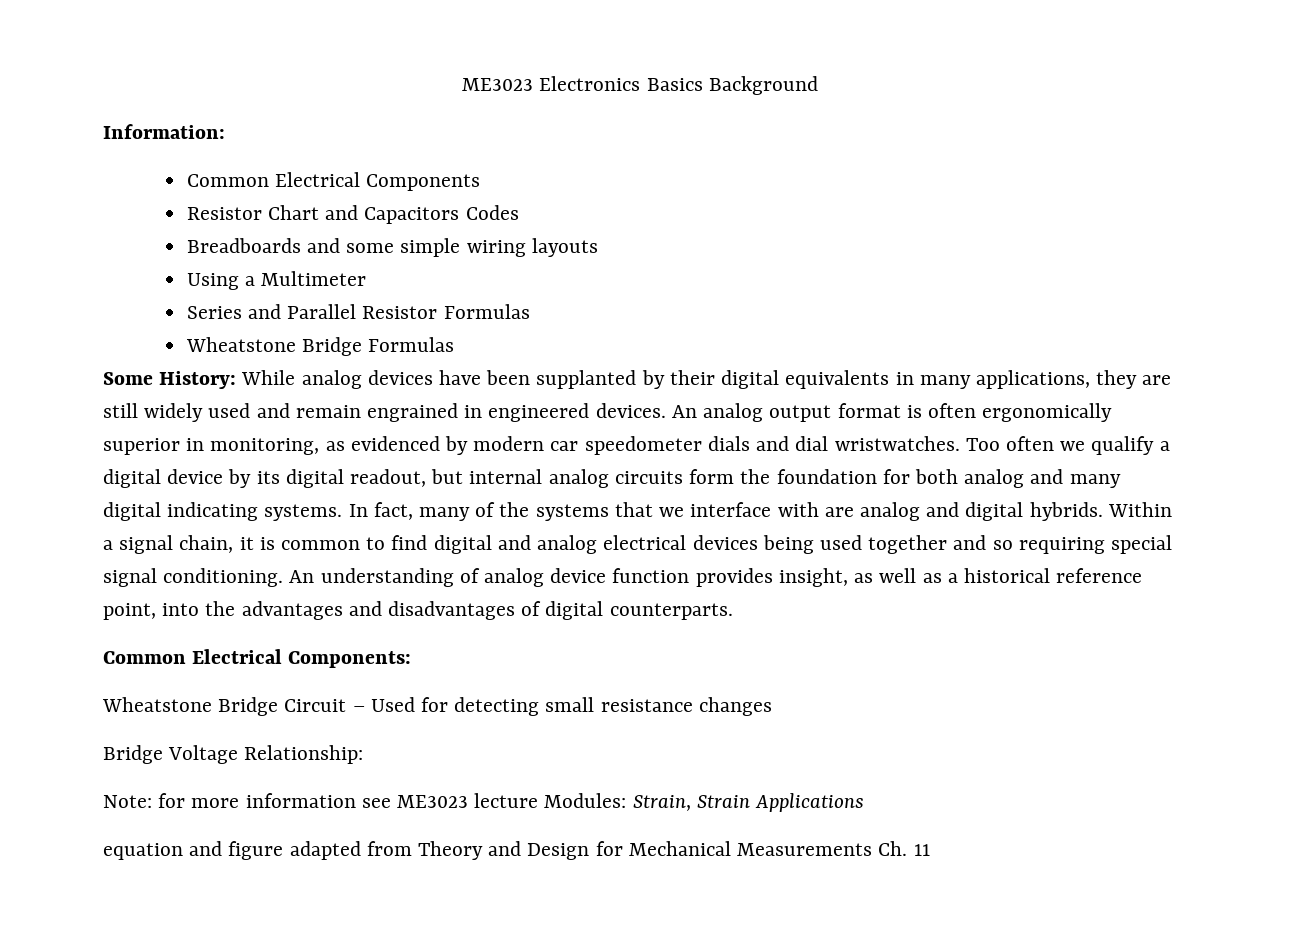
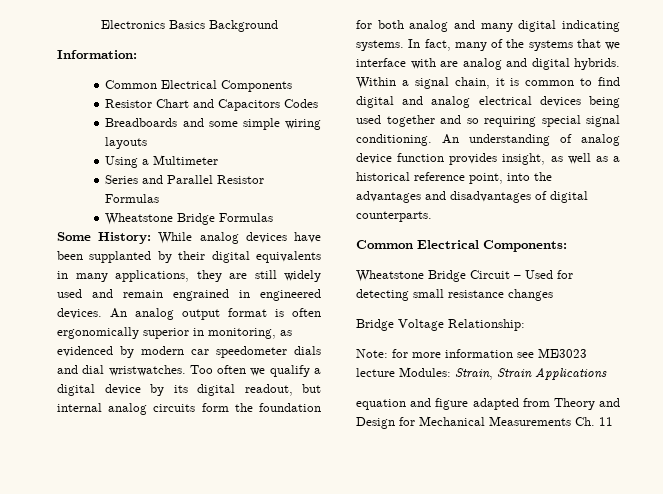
- ME3023 Electronics Basics Background
+ Electronics Basics Background

